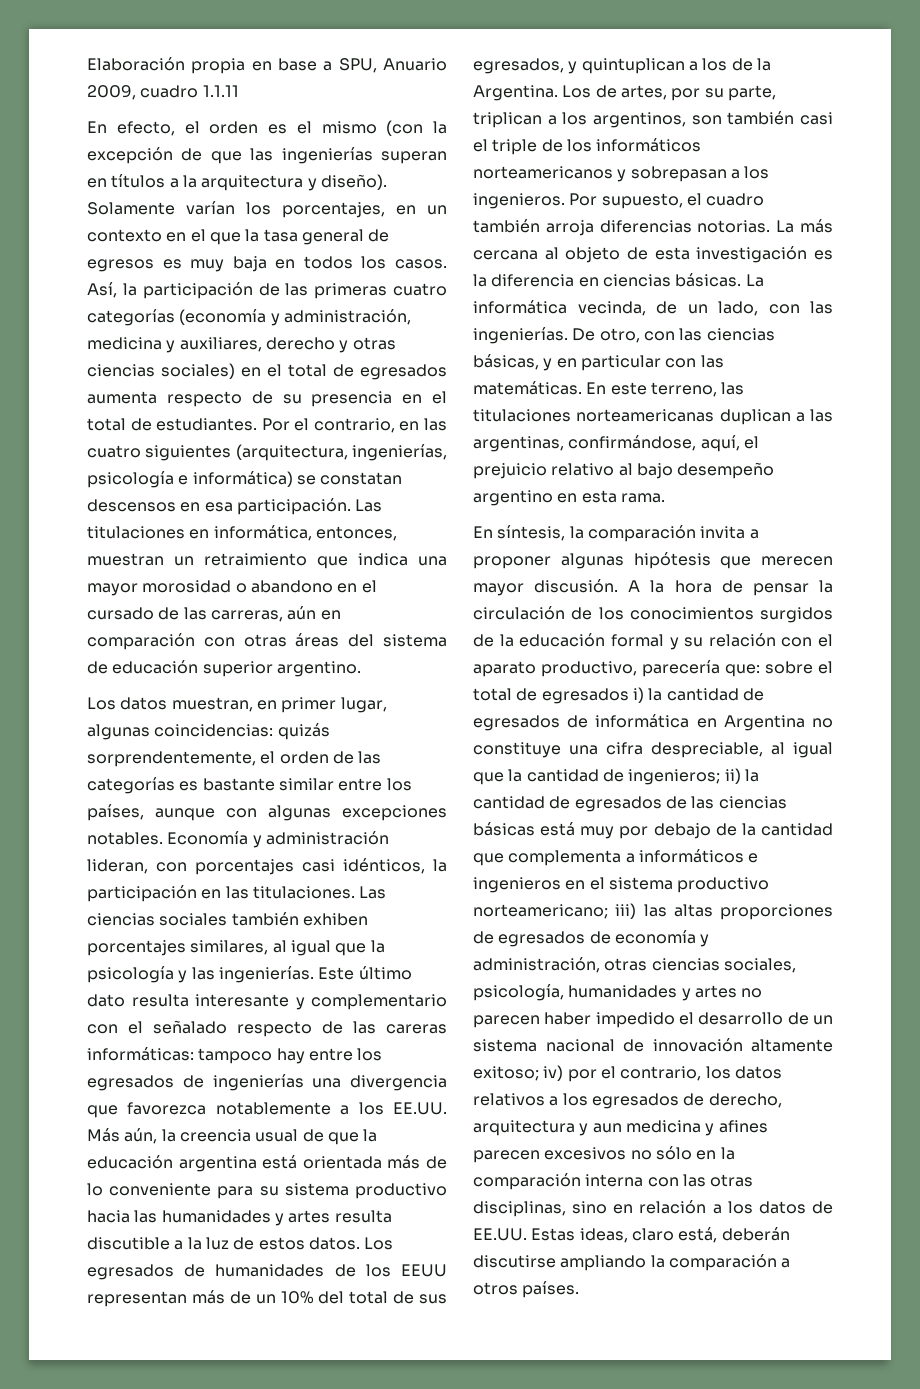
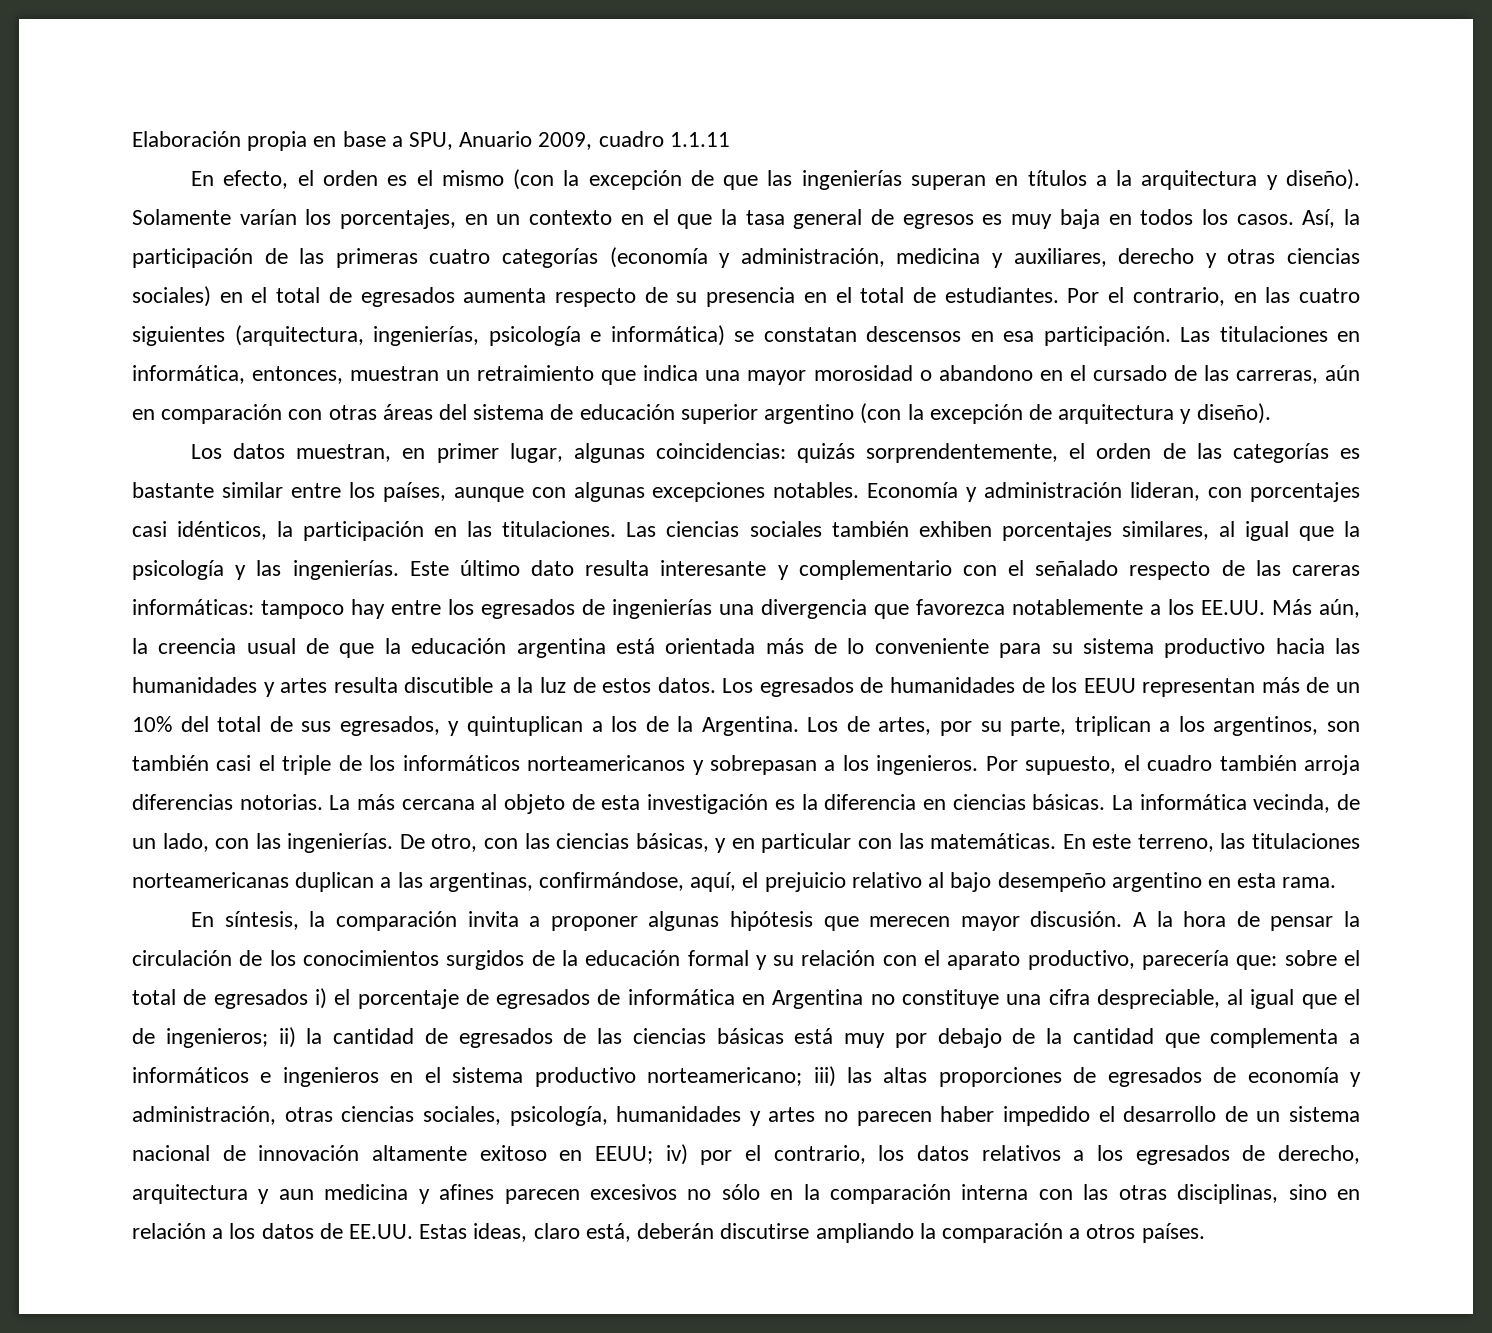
- Las titulaciones en informática, entonces, muestran un retraimiento que indica una mayor morosidad o abandono en el cursado de las carreras, aún en comparación con otras áreas del sistema de educación superior argentino.
+ Las titulaciones en informática, entonces, muestran un retraimiento que indica una mayor morosidad o abandono en el cursado de las carreras, aún en comparación con otras áreas del sistema de educación superior argentino (con la excepción de arquitectura y diseño).
- sobre el total de egresados i) la cantidad de egresados de informática en Argentina no constituye una cifra despreciable, al igual que la cantidad de ingenieros;
+ sobre el total de egresados i) el porcentaje de egresados de informática en Argentina no constituye una cifra despreciable, al igual que el de ingenieros;
- iii) las altas proporciones de egresados de economía y administración, otras ciencias sociales, psicología, humanidades y artes no parecen haber impedido el desarrollo de un sistema nacional de innovación altamente exitoso;
+ iii) las altas proporciones de egresados de economía y administración, otras ciencias sociales, psicología, humanidades y artes no parecen haber impedido el desarrollo de un sistema nacional de innovación altamente exitoso en EEUU;

